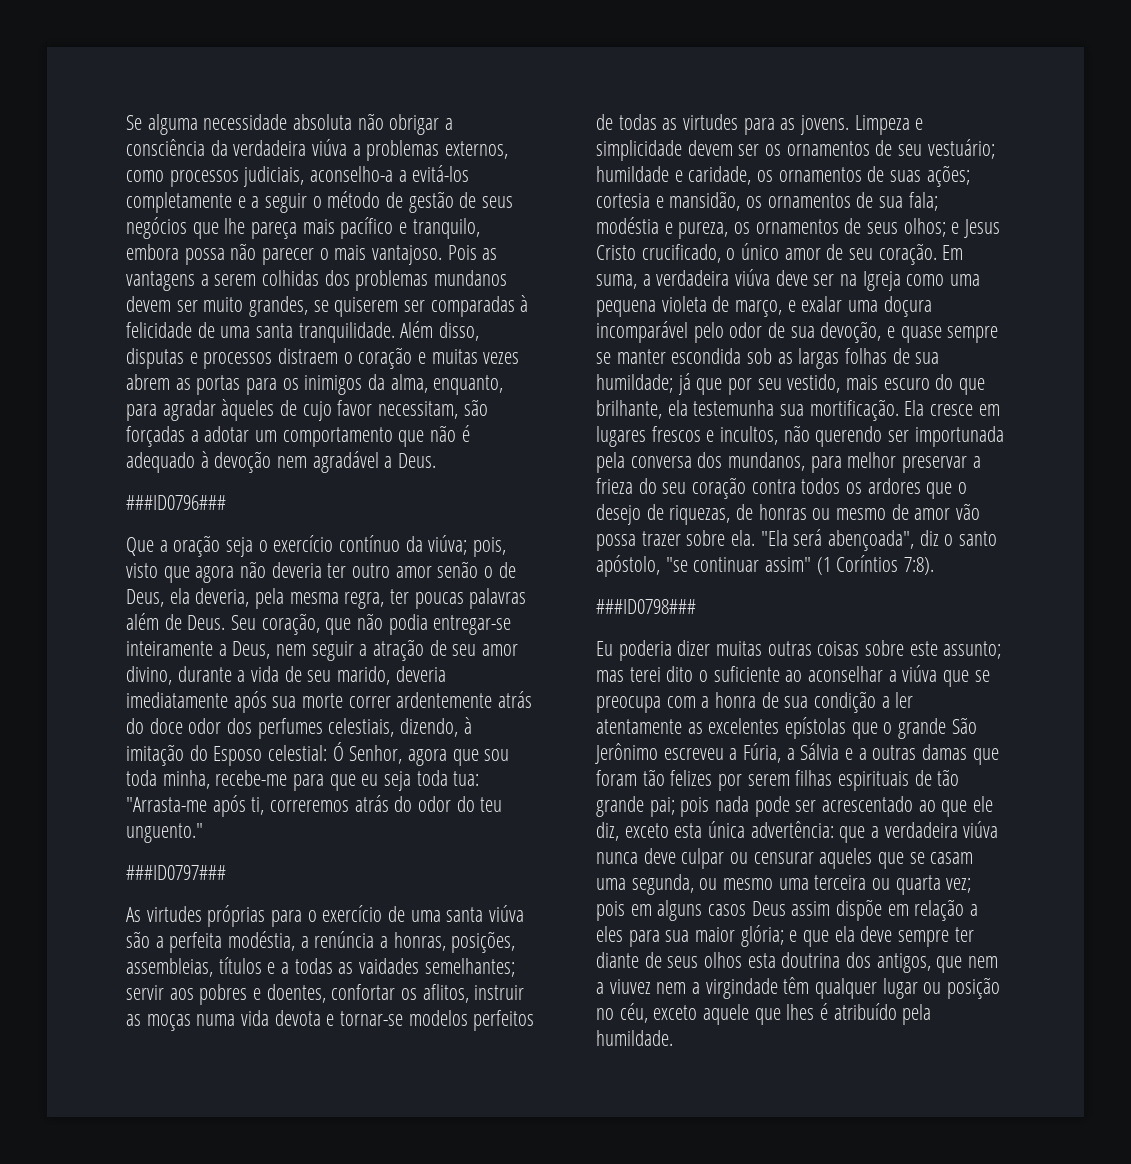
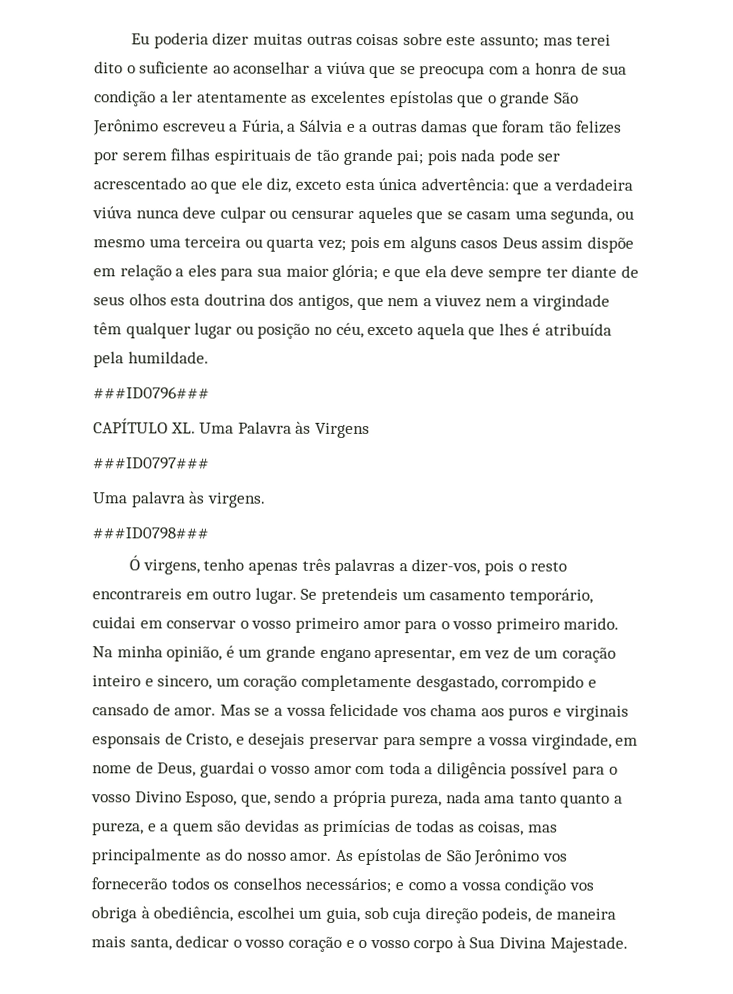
- Se alguma necessidade absoluta não obrigar a consciência da verdadeira viúva a problemas externos, como processos judiciais, aconselho-a a evitá-los completamente e a seguir o método de gestão de seus negócios que lhe pareça mais pacífico e tranquilo, embora possa não parecer o mais vantajoso. Pois as vantagens a serem colhidas dos problemas mundanos devem ser muito grandes, se quiserem ser comparadas à felicidade de uma santa tranquilidade. Além disso, disputas e processos distraem o coração e muitas vezes abrem as portas para os inimigos da alma, enquanto, para agradar àqueles de cujo favor necessitam, são forçadas a adotar um comportamento que não é adequado à devoção nem agradável a Deus.
- ###ID0796###
- Que a oração seja o exercício contínuo da viúva; pois, visto que agora não deveria ter outro amor senão o de Deus, ela deveria, pela mesma regra, ter poucas palavras além de Deus. Seu coração, que não podia entregar-se inteiramente a Deus, nem seguir a atração de seu amor divino, durante a vida de seu marido, deveria imediatamente após sua morte correr ardentemente atrás do doce odor dos perfumes celestiais, dizendo, à imitação do Esposo celestial: Ó Senhor, agora que sou toda minha, recebe-me para que eu seja toda tua: "Arrasta-me após ti, correremos atrás do odor do teu unguento."
- ###ID0797###
- As virtudes próprias para o exercício de uma santa viúva são a perfeita modéstia, a renúncia a honras, posições, assembleias, títulos e a todas as vaidades semelhantes; servir aos pobres e doentes, confortar os aflitos, instruir as moças numa vida devota e tornar-se modelos perfeitos de todas as virtudes para as jovens. Limpeza e simplicidade devem ser os ornamentos de seu vestuário; humildade e caridade, os ornamentos de suas ações; cortesia e mansidão, os ornamentos de sua fala; modéstia e pureza, os ornamentos de seus olhos; e Jesus Cristo crucificado, o único amor de seu coração. Em suma, a verdadeira viúva deve ser na Igreja como uma pequena violeta de março, e exalar uma doçura incomparável pelo odor de sua devoção, e quase sempre se manter escondida sob as largas folhas de sua humildade; já que por seu vestido, mais escuro do que brilhante, ela testemunha sua mortificação. Ela cresce em lugares frescos e incultos, não querendo ser importunada pela conversa dos mundanos, para melhor preservar a frieza do seu coração contra todos os ardores que o desejo de riquezas, de honras ou mesmo de amor vão possa trazer sobre ela. "Ela será abençoada", diz o santo apóstolo, "se continuar assim" (1 Coríntios 7:8).
- ###ID0798###
- e que ela deve sempre ter diante de seus olhos esta doutrina dos antigos, que nem a viuvez nem a virgindade têm qualquer lugar ou posição no céu, exceto aquele que lhes é atribuído pela humildade.
+ e que ela deve sempre ter diante de seus olhos esta doutrina dos antigos, que nem a viuvez nem a virgindade têm qualquer lugar ou posição no céu, exceto aquela que lhes é atribuída pela humildade.
+ ###ID0796###
+ CAPÍTULO XL. Uma Palavra às Virgens
+ ###ID0797###
+ Uma palavra às virgens.
+ ###ID0798###
+ Ó virgens, tenho apenas três palavras a dizer-vos, pois o resto encontrareis em outro lugar. Se pretendeis um casamento temporário, cuidai em conservar o vosso primeiro amor para o vosso primeiro marido. Na minha opinião, é um grande engano apresentar, em vez de um coração inteiro e sincero, um coração completamente desgastado, corrompido e cansado de amor. Mas se a vossa felicidade vos chama aos puros e virginais esponsais de Cristo, e desejais preservar para sempre a vossa virgindade, em nome de Deus, guardai o vosso amor com toda a diligência possível para o vosso Divino Esposo, que, sendo a própria pureza, nada ama tanto quanto a pureza, e a quem são devidas as primícias de todas as coisas, mas principalmente as do nosso amor. As epístolas de São Jerônimo vos fornecerão todos os conselhos necessários; e como a vossa condição vos obriga à obediência, escolhei um guia, sob cuja direção podeis, de maneira mais santa, dedicar o vosso coração e o vosso corpo à Sua Divina Majestade.

